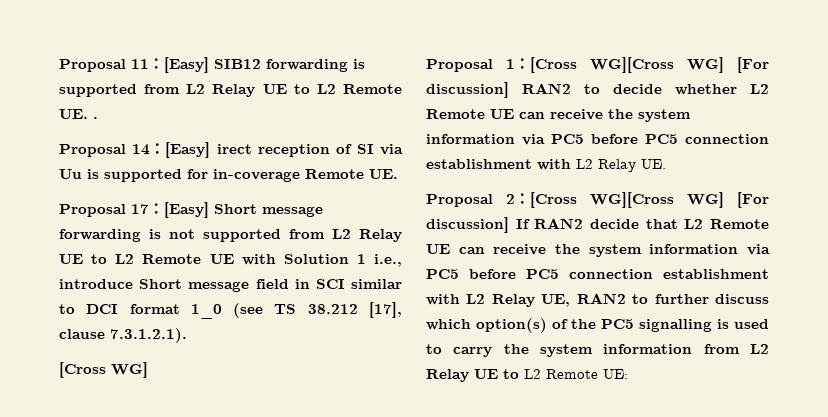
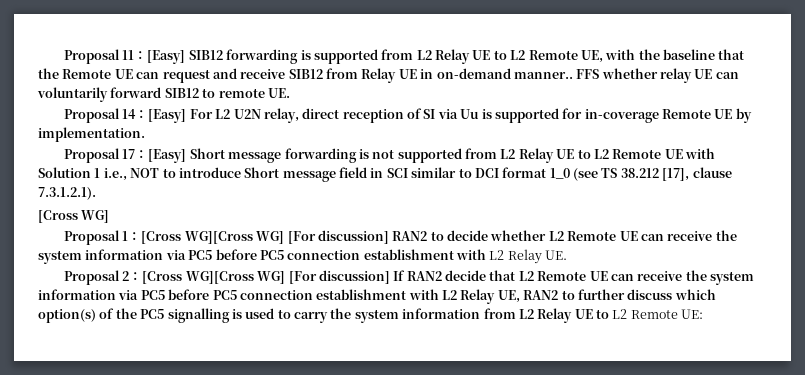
- Proposal 11：[Easy] SIB12 forwarding is supported from L2 Relay UE to L2 Remote UE. .
+ Proposal 11：[Easy] SIB12 forwarding is supported from L2 Relay UE to L2 Remote UE, with the baseline that the Remote UE can request and receive SIB12 from Relay UE in on-demand manner.. FFS whether relay UE can voluntarily forward SIB12 to remote UE.
- Proposal 14：[Easy] irect reception of SI via Uu is supported for in-coverage Remote UE.
+ Proposal 14：[Easy] For L2 U2N relay, direct reception of SI via Uu is supported for in-coverage Remote UE by implementation.
- Proposal 17：[Easy] Short message forwarding is not supported from L2 Relay UE to L2 Remote UE with Solution 1 i.e., introduce Short message field in SCI similar to DCI format 1_0 (see TS 38.212 [17], clause 7.3.1.2.1).
+ Proposal 17：[Easy] Short message forwarding is not supported from L2 Relay UE to L2 Remote UE with Solution 1 i.e., NOT to introduce Short message field in SCI similar to DCI format 1_0 (see TS 38.212 [17], clause 7.3.1.2.1).

